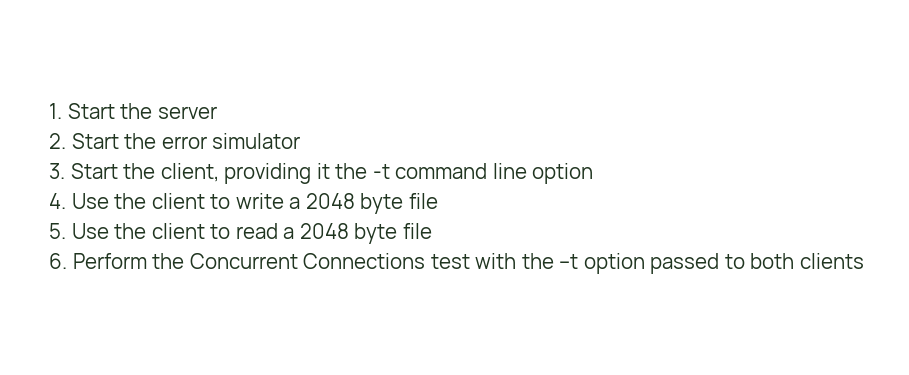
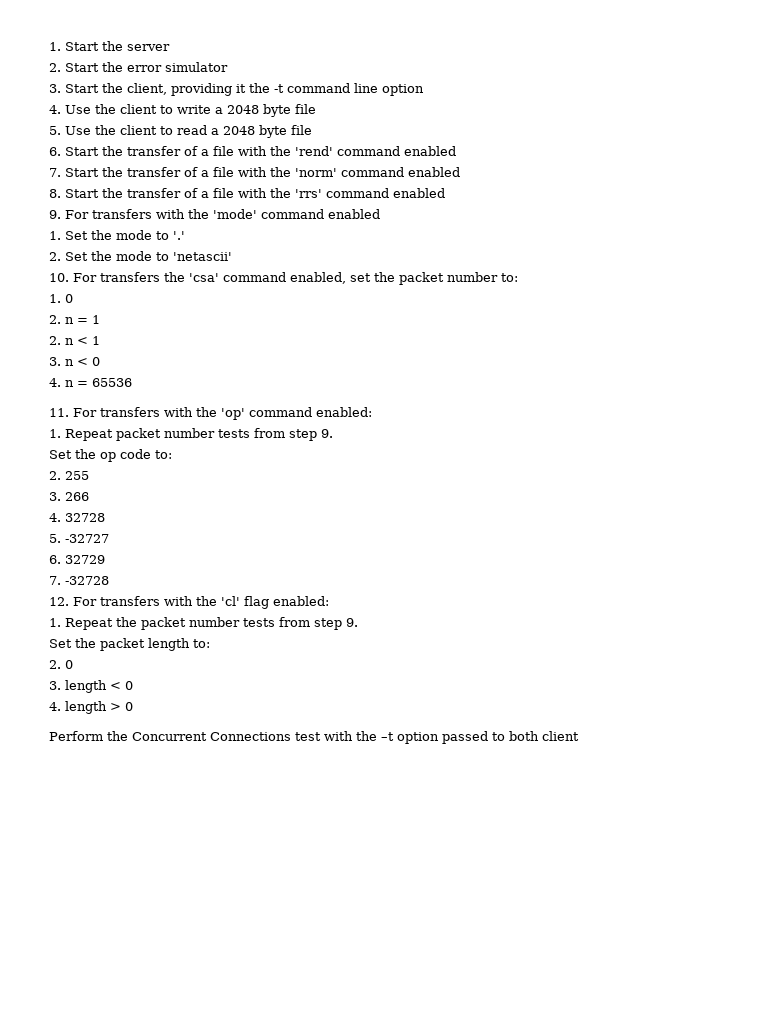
- 6. Perform the Concurrent Connections test with the –t option passed to both clients
+ 6. Start the transfer of a file with the 'rend' command enabled
+ 7. Start the transfer of a file with the 'norm' command enabled
+ 8. Start the transfer of a file with the 'rrs' command enabled
+ 9. For transfers with the 'mode' command enabled
+ 1. Set the mode to '.'
+ 2. Set the mode to 'netascii'
+ 10. For transfers the 'csa' command enabled, set the packet number to:
+ 1. 0
+ 2. n = 1
+ 2. n < 1
+ 3. n < 0
+ 4. n = 65536
+ 11. For transfers with the 'op' command enabled:
+ 1. Repeat packet number tests from step 9.
+ Set the op code to:
+ 2. 255
+ 3. 266
+ 4. 32728
+ 5. -32727
+ 6. 32729
+ 7. -32728
+ 12. For transfers with the 'cl' flag enabled:
+ 1. Repeat the packet number tests from step 9.
+ Set the packet length to:
+ 2. 0
+ 3. length < 0
+ 4. length > 0
+ Perform the Concurrent Connections test with the –t option passed to both client

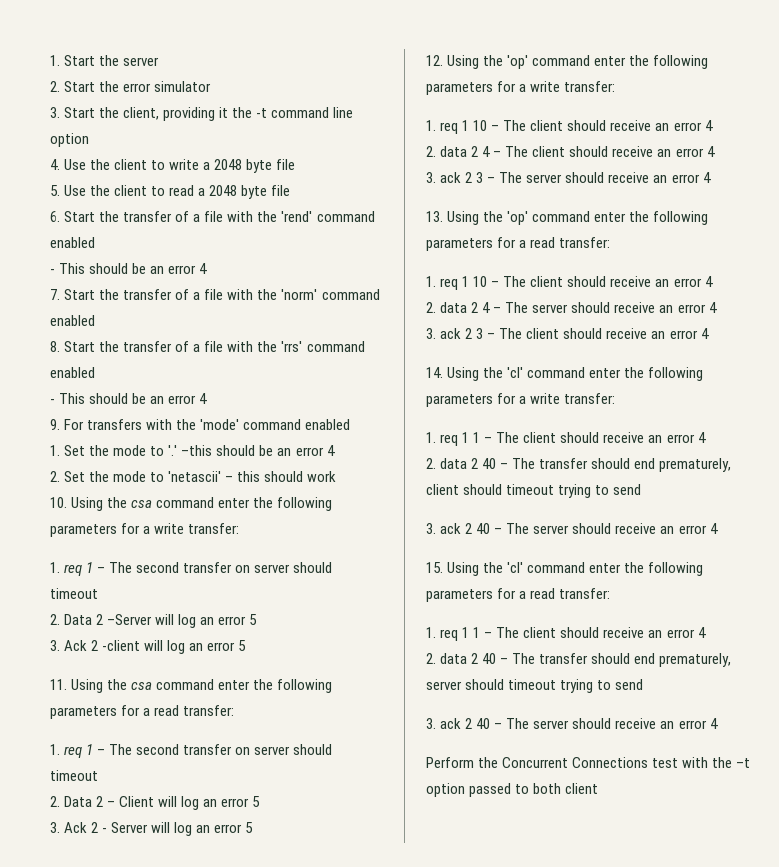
  6. Start the transfer of a file with the 'rend' command enabled
+ - This should be an error 4
  8. Start the transfer of a file with the 'rrs' command enabled
+ - This should be an error 4
+ –this should be an error 4
- 2. Set the mode to 'netascii'
- 10. For transfers the 'csa' command enabled, set the packet number to:
- 1. 0
- 2. n = 1
- 2. n < 1
- 3. n < 0
- 4. n = 65536
- 11. For transfers with the 'op' command enabled:
- 1. Repeat packet number tests from step 9.
- Set the op code to:
- 2. 255
- 3. 266
- 4. 32728
- 5. -32727
- 6. 32729
- 7. -32728
- 12. For transfers with the 'cl' flag enabled:
- 1. Repeat the packet number tests from step 9.
- Set the packet length to:
- 2. 0
- 3. length < 0
- 4. length > 0
+ 2. Set the mode to 'netascii' – this should work
+ 10. Using the csa command enter the following parameters for a write transfer:
+ 1. req 1 – The second transfer on server should timeout
+ 2. Data 2 –Server will log an error 5
+ 3. Ack 2 -client will log an error 5
+ 11. Using the csa command enter the following parameters for a read transfer:
+ 1. req 1 – The second transfer on server should timeout
+ 2. Data 2 – Client will log an error 5
+ 3. Ack 2 - Server will log an error 5
+ 12. Using the 'op' command enter the following parameters for a write transfer:
+ 1. req 1 10 – The client should receive an error 4
+ 2. data 2 4 – The client should receive an error 4
+ 3. ack 2 3 – The server should receive an error 4
+ 13. Using the 'op' command enter the following parameters for a read transfer:
+ 1. req 1 10 – The client should receive an error 4
+ 2. data 2 4 – The server should receive an error 4
+ 3. ack 2 3 – The client should receive an error 4
+ 14. Using the 'cl' command enter the following parameters for a write transfer:
+ 1. req 1 1 – The client should receive an error 4
+ 2. data 2 40 – The transfer should end prematurely, client should timeout trying to send
+ 3. ack 2 40 – The server should receive an error 4
+ 15. Using the 'cl' command enter the following parameters for a read transfer:
+ 1. req 1 1 – The client should receive an error 4
+ 2. data 2 40 – The transfer should end prematurely, server should timeout trying to send
+ 3. ack 2 40 – The server should receive an error 4

